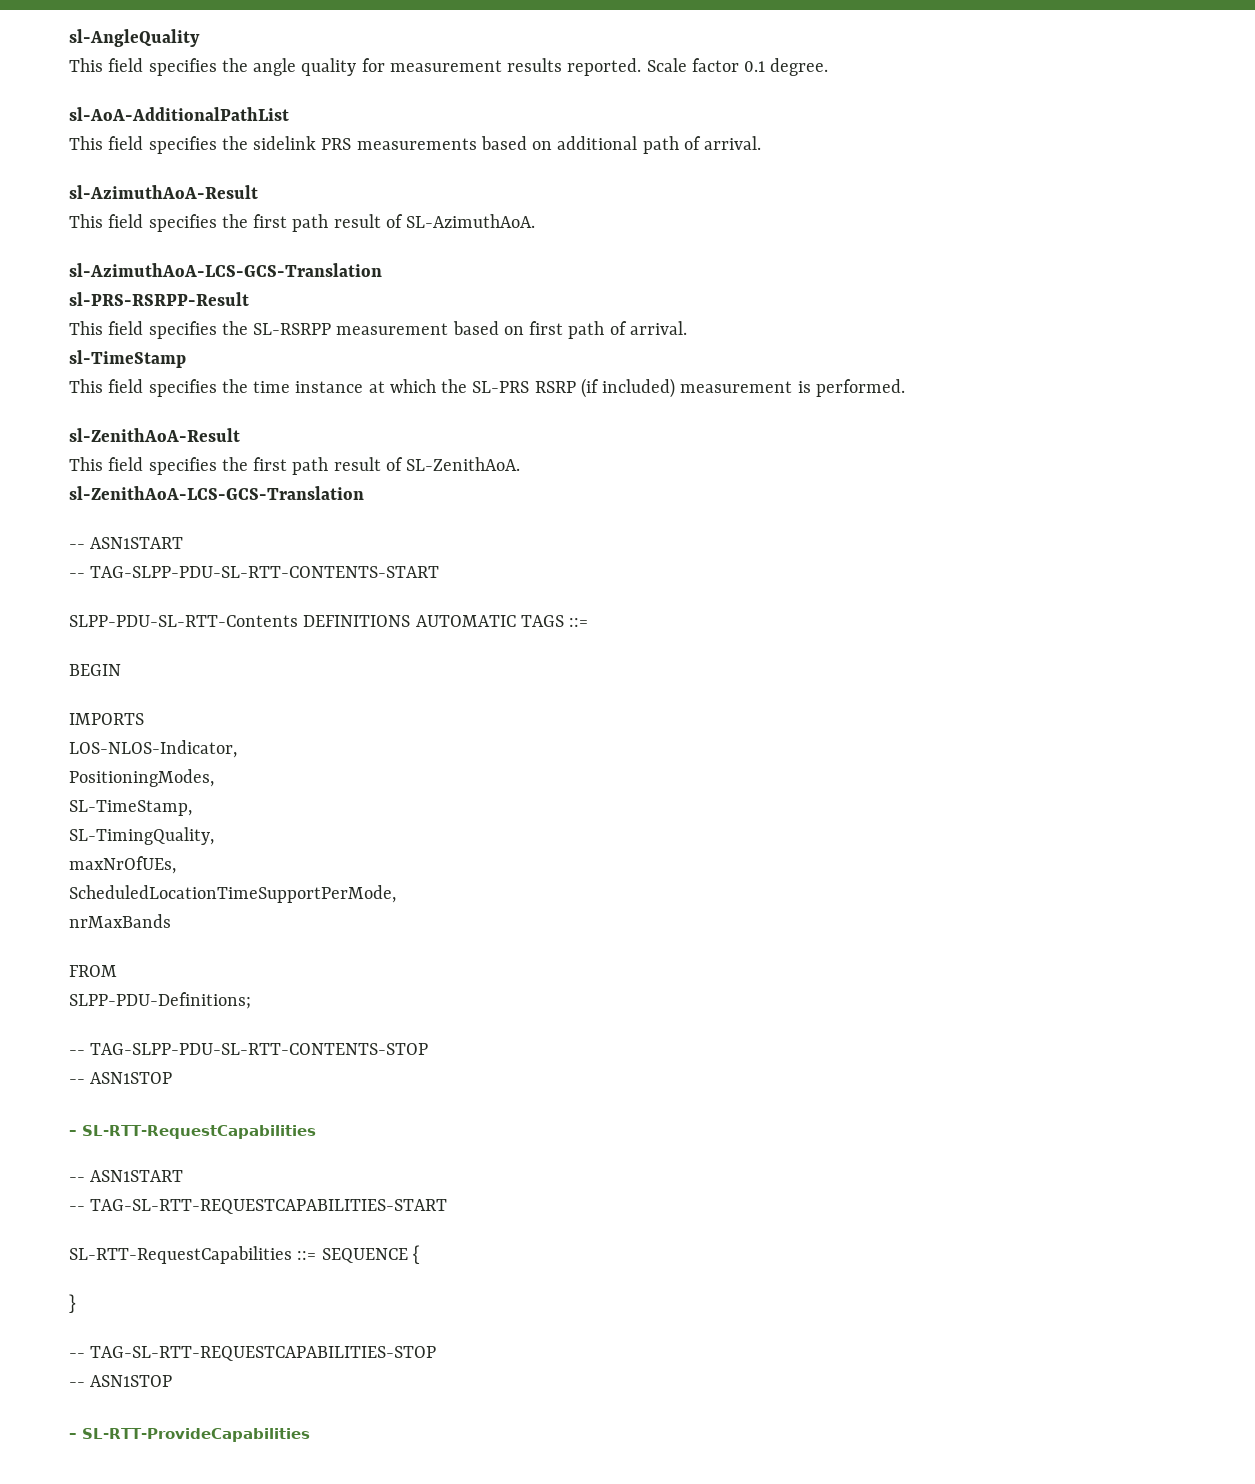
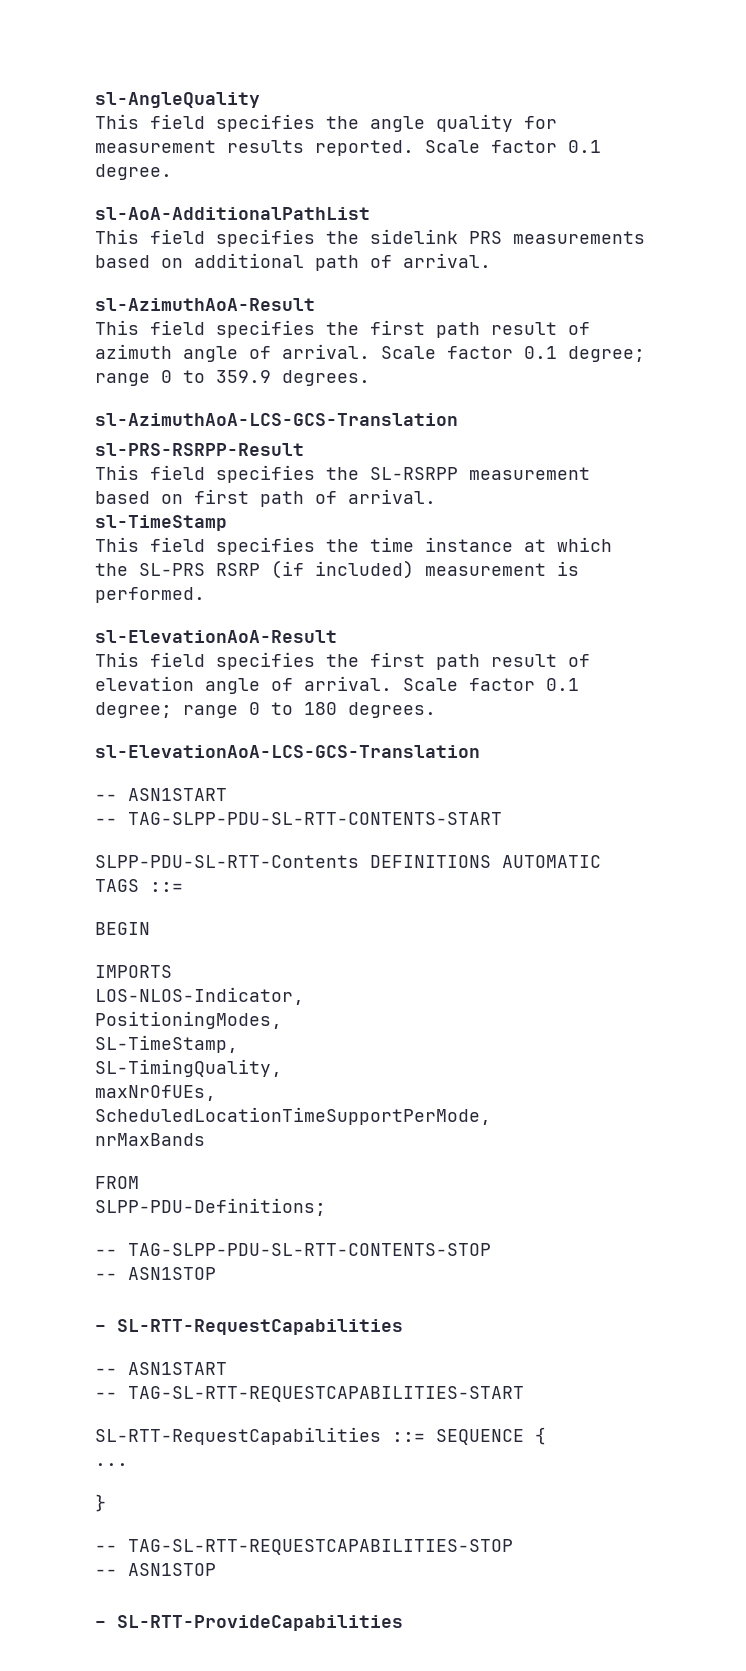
- This field specifies the first path result of SL-AzimuthAoA.
+ This field specifies the first path result of azimuth angle of arrival. Scale factor 0.1 degree; range 0 to 359.9 degrees.
- sl-ZenithAoA-Result
- This field specifies the first path result of SL-ZenithAoA.
- sl-ZenithAoA-LCS-GCS-Translation
+ sl-ElevationAoA-Result
+ This field specifies the first path result of elevation angle of arrival. Scale factor 0.1 degree; range 0 to 180 degrees.
+ sl-ElevationAoA-LCS-GCS-Translation
+ ...

